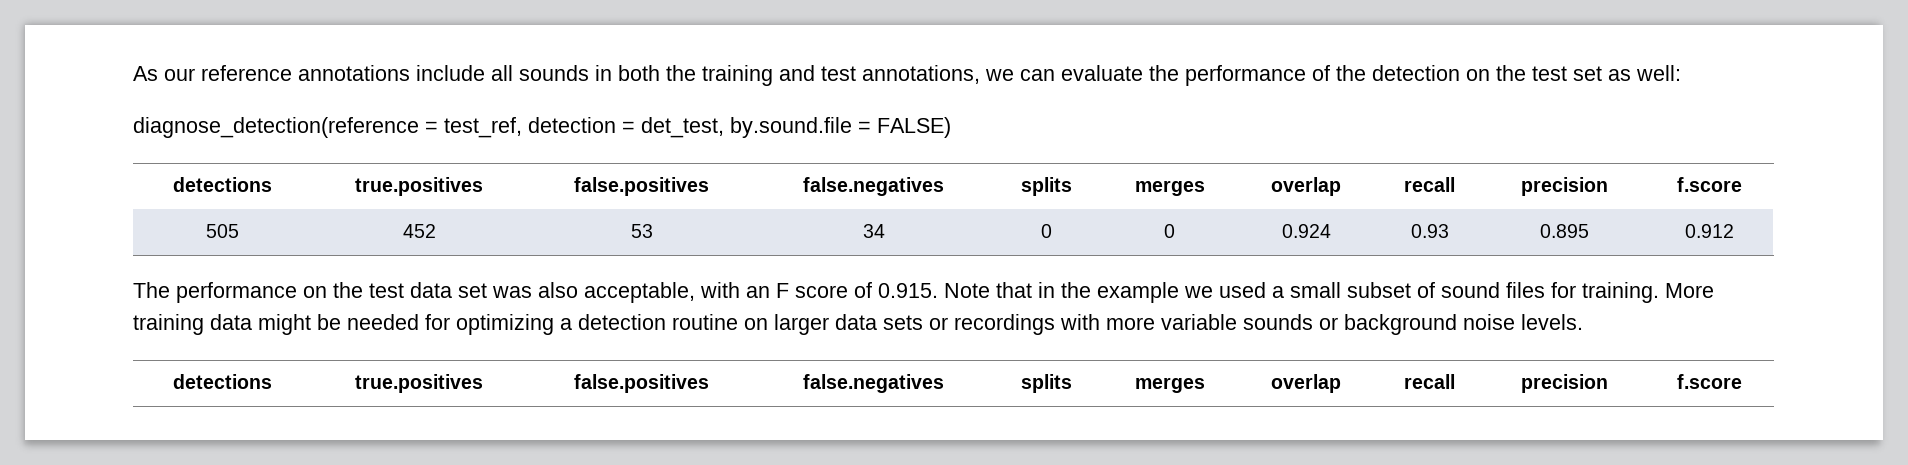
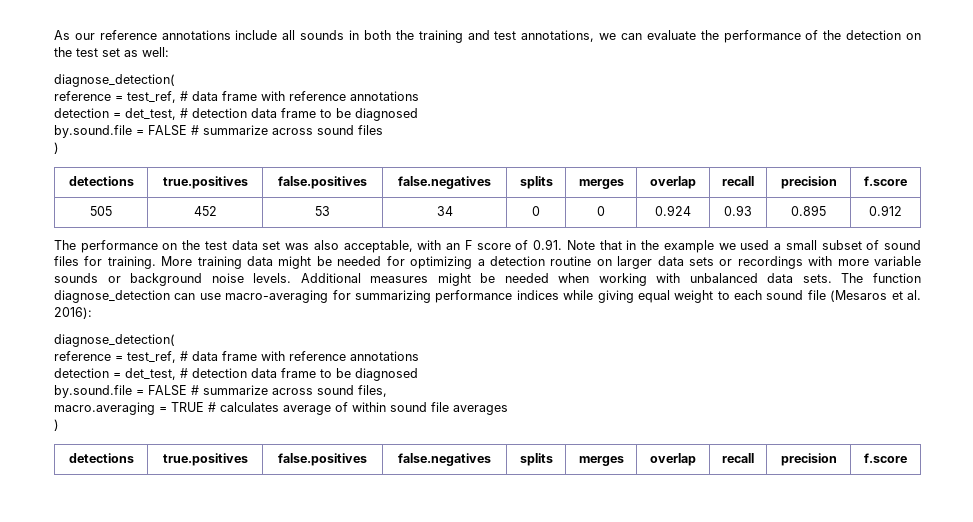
  As our reference annotations include all sounds in both the training and test annotations, we can evaluate the performance of the detection on the test set as well:
- diagnose_detection(reference = test_ref, detection = det_test, by.sound.file = FALSE)
+ diagnose_detection(
+ reference = test_ref, # data frame with reference annotations
+ detection = det_test, # detection data frame to be diagnosed
+ by.sound.file = FALSE # summarize across sound files
+ )
- The performance on the test data set was also acceptable, with an F score of 0.915. Note that in the example we used a small subset of sound files for training.
+ The performance on the test data set was also acceptable, with an F score of 0.91. Note that in the example we used a small subset of sound files for training.
+ Additional measures might be needed when working with unbalanced data sets. The function diagnose_detection can use macro-averaging for summarizing performance indices while giving equal weight to each sound file (Mesaros et al. 2016):
+ diagnose_detection(
+ reference = test_ref, # data frame with reference annotations
+ detection = det_test, # detection data frame to be diagnosed
+ by.sound.file = FALSE # summarize across sound files,
+ macro.averaging = TRUE # calculates average of within sound file averages
+ )

